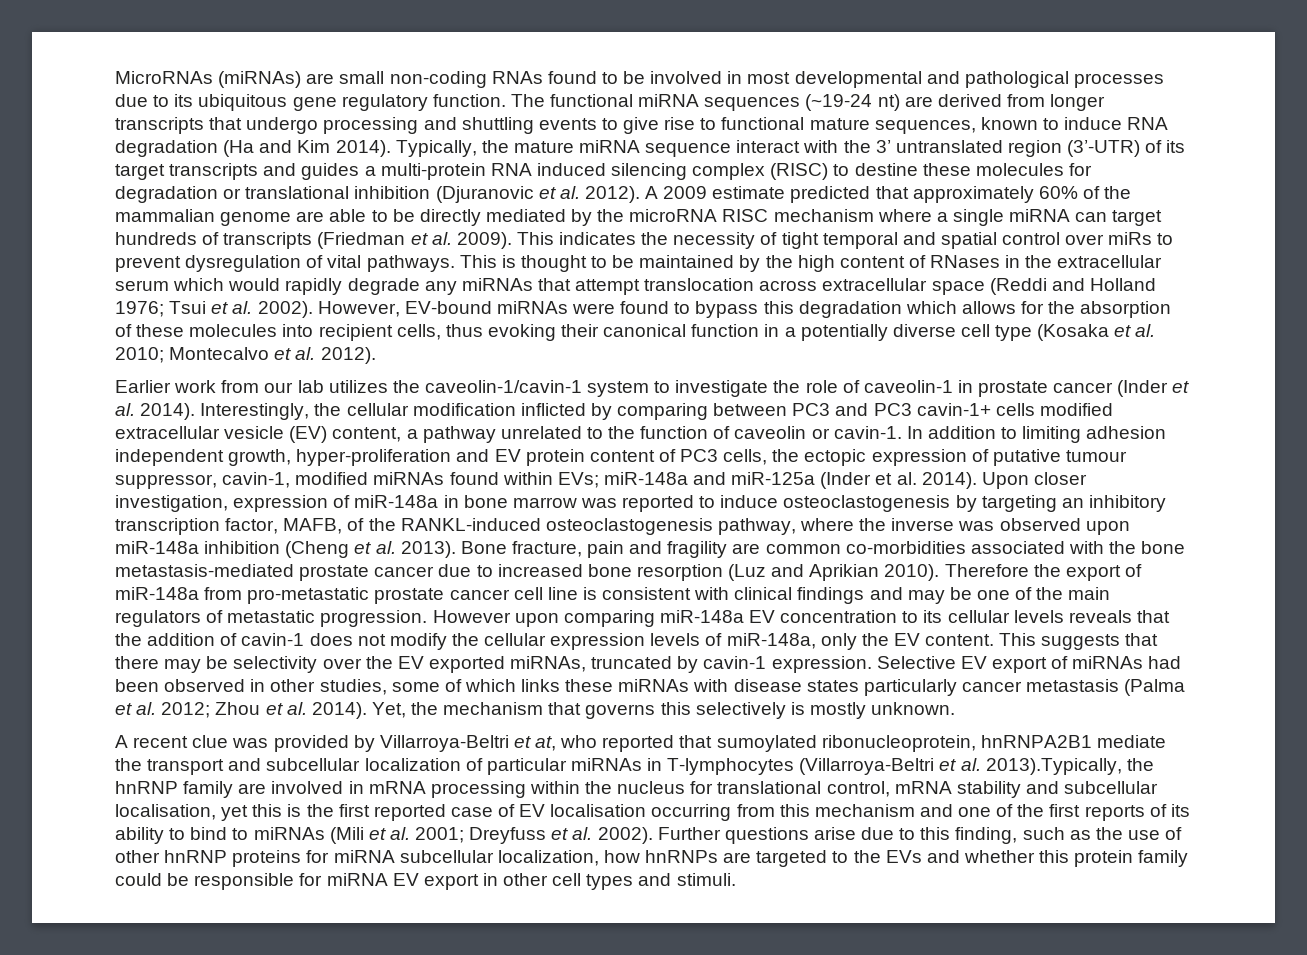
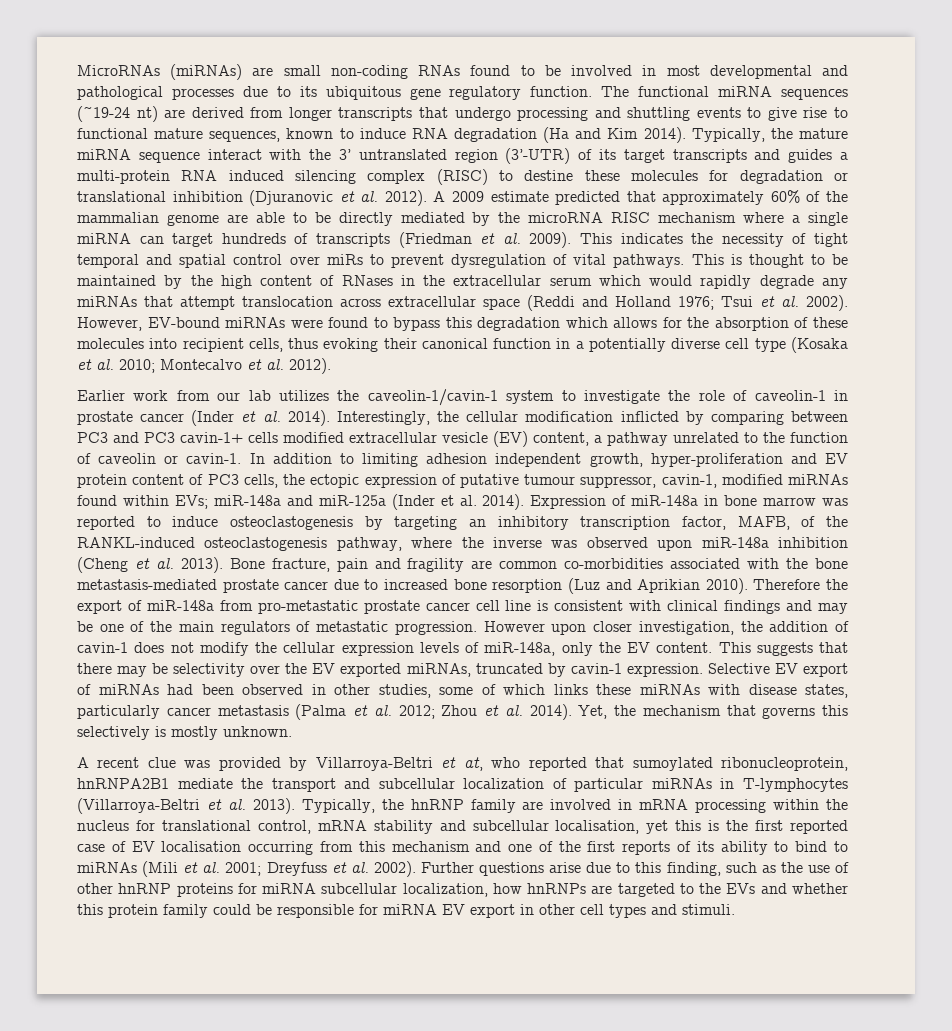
- Upon closer investigation, expression of miR-148a in bone marrow was reported to induce osteoclastogenesis by targeting an inhibitory transcription factor, MAFB, of the RANKL-induced osteoclastogenesis pathway, where the inverse was observed upon miR-148a inhibition (Cheng et al. 2013).
+ Expression of miR-148a in bone marrow was reported to induce osteoclastogenesis by targeting an inhibitory transcription factor, MAFB, of the RANKL-induced osteoclastogenesis pathway, where the inverse was observed upon miR-148a inhibition (Cheng et al. 2013).
- However upon comparing miR-148a EV concentration to its cellular levels reveals that the addition of cavin-1 does not modify the cellular expression levels of miR-148a, only the EV content.
+ However upon closer investigation, the addition of cavin-1 does not modify the cellular expression levels of miR-148a, only the EV content.
- Selective EV export of miRNAs had been observed in other studies, some of which links these miRNAs with disease states particularly cancer metastasis (Palma et al. 2012; Zhou et al. 2014).
+ Selective EV export of miRNAs had been observed in other studies, some of which links these miRNAs with disease states, particularly cancer metastasis (Palma et al. 2012; Zhou et al. 2014).
- A recent clue was provided by Villarroya-Beltri et at, who reported that sumoylated ribonucleoprotein, hnRNPA2B1 mediate the transport and subcellular localization of particular miRNAs in T-lymphocytes (Villarroya-Beltri et al. 2013).Typically, the hnRNP family are involved in mRNA processing within the nucleus for translational control, mRNA stability and subcellular localisation, yet this is the first reported case of EV localisation occurring from this mechanism and one of the first reports of its ability to bind to miRNAs (Mili et al. 2001;
+ A recent clue was provided by Villarroya-Beltri et at, who reported that sumoylated ribonucleoprotein, hnRNPA2B1 mediate the transport and subcellular localization of particular miRNAs in T-lymphocytes (Villarroya-Beltri et al. 2013). Typically, the hnRNP family are involved in mRNA processing within the nucleus for translational control, mRNA stability and subcellular localisation, yet this is the first reported case of EV localisation occurring from this mechanism and one of the first reports of its ability to bind to miRNAs (Mili et al. 2001;

